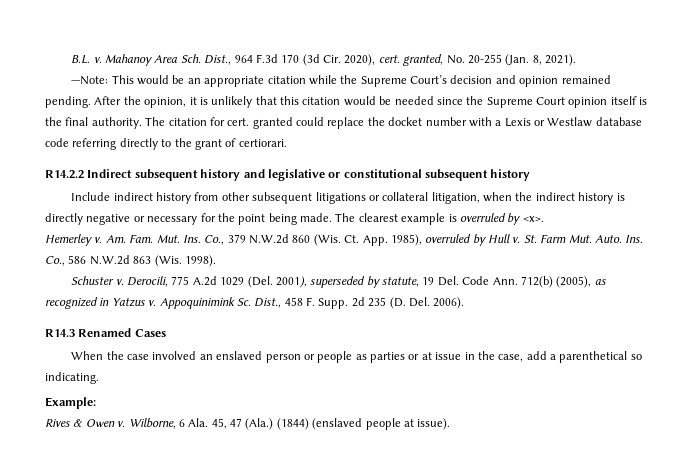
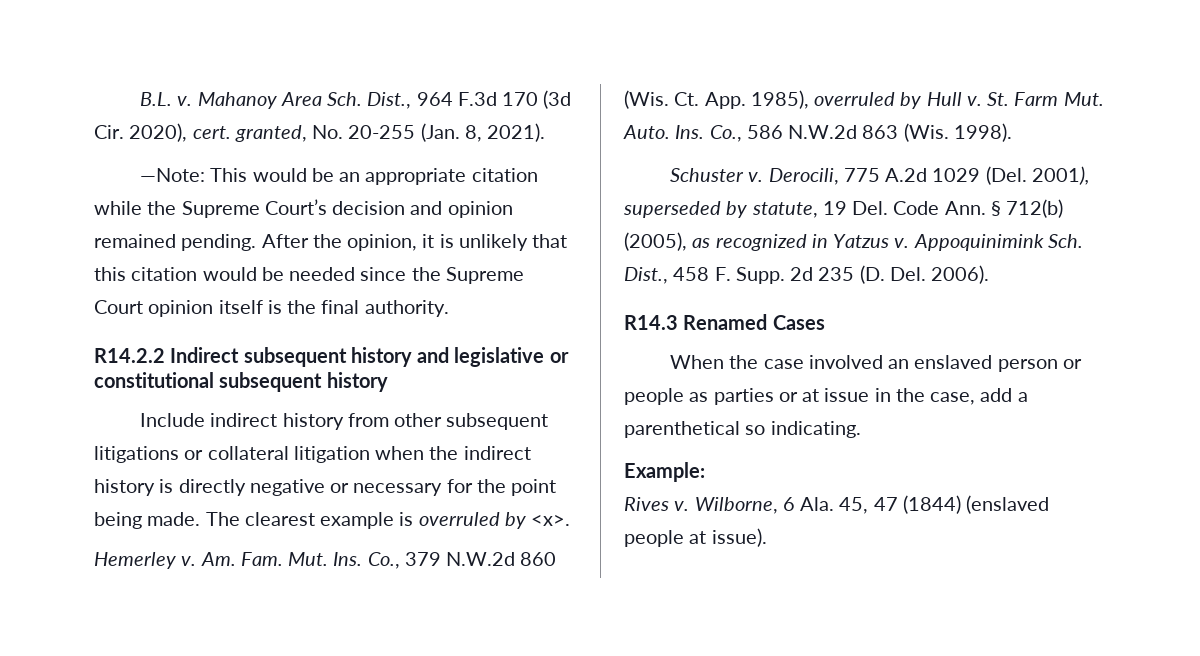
- The citation for cert. granted could replace the docket number with a Lexis or Westlaw database code referring directly to the grant of certiorari.
- Include indirect history from other subsequent litigations or collateral litigation, when the indirect history is directly negative or necessary for the point being made.
+ Include indirect history from other subsequent litigations or collateral litigation when the indirect history is directly negative or necessary for the point being made.
- Derocili, 775 A.2d 1029 (Del. 2001), superseded by statute, 19 Del. Code Ann. 712(b) (2005), as recognized in Yatzus v.
+ Derocili, 775 A.2d 1029 (Del. 2001), superseded by statute, 19 Del. Code Ann. § 712(b) (2005), as recognized in Yatzus v.
- Appoquinimink Sc. Dist., 458 F. Supp.
+ Appoquinimink Sch. Dist., 458 F. Supp.
- Rives & Owen v.
+ Rives v.
- Wilborne, 6 Ala. 45, 47 (Ala.) (1844) (enslaved people at issue).
+ Wilborne, 6 Ala. 45, 47 (1844) (enslaved people at issue).

